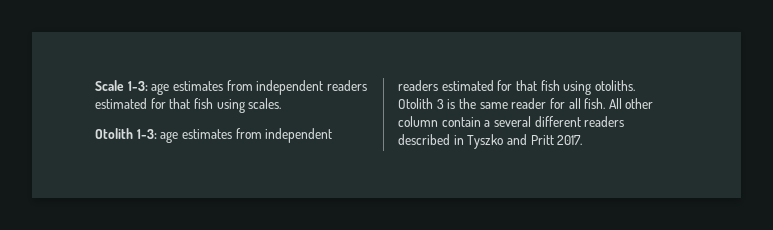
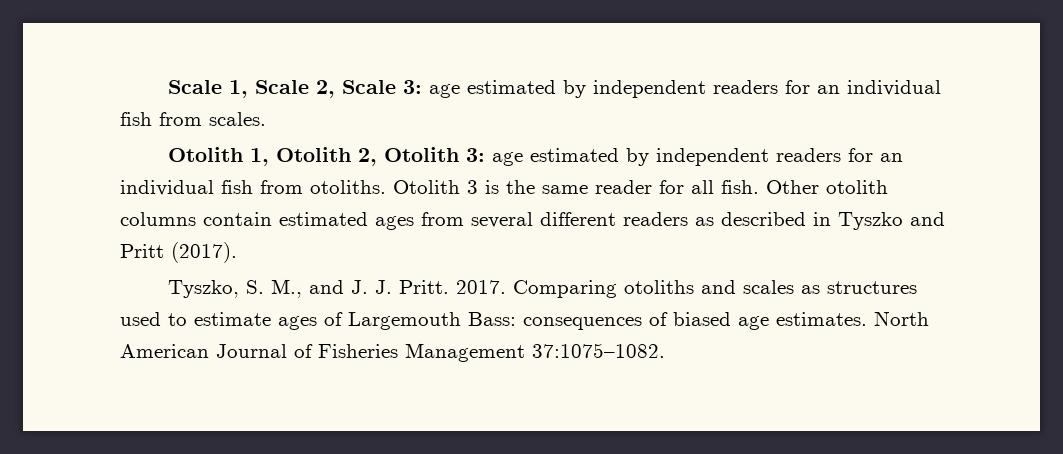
- Scale 1-3: age estimates from independent readers estimated for that fish using scales.
- Otolith 1-3: age estimates from independent readers estimated for that fish using otoliths.
+ Scale 1, Scale 2, Scale 3: age estimated by independent readers for an individual fish from scales.
+ Otolith 1, Otolith 2, Otolith 3: age estimated by independent readers for an individual fish from otoliths.
- All other column contain a several different readers described in Tyszko and Pritt 2017.
+ Other otolith columns contain estimated ages from several different readers as described in Tyszko and Pritt (2017).
+ Tyszko, S. M., and J. J. Pritt. 2017. Comparing otoliths and scales as structures used to estimate ages of Largemouth Bass: consequences of biased age estimates. North American Journal of Fisheries Management 37:1075–1082.

